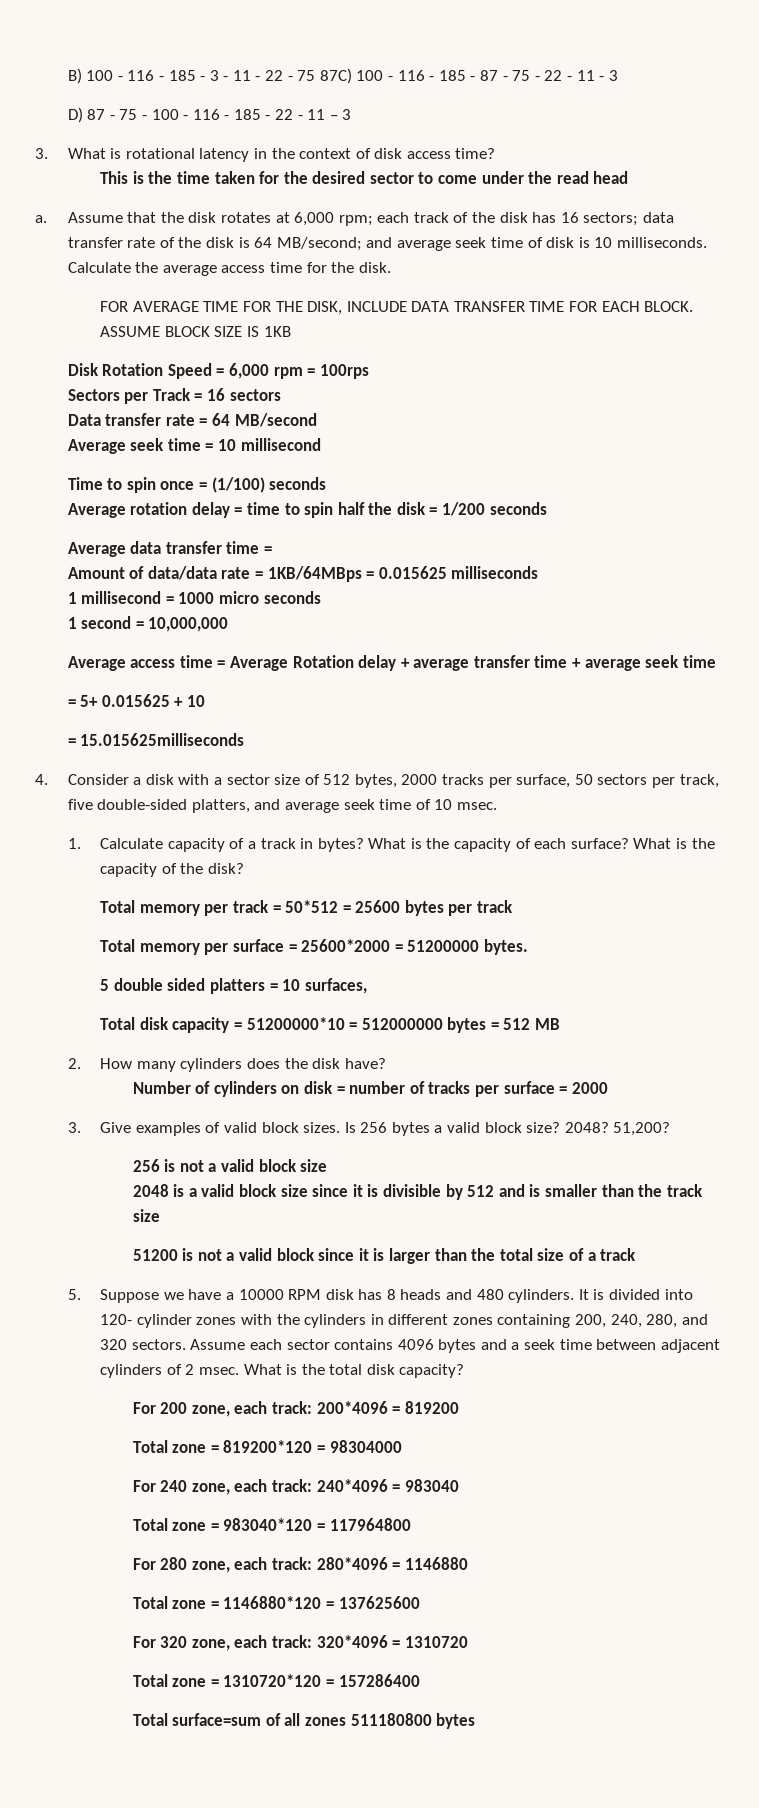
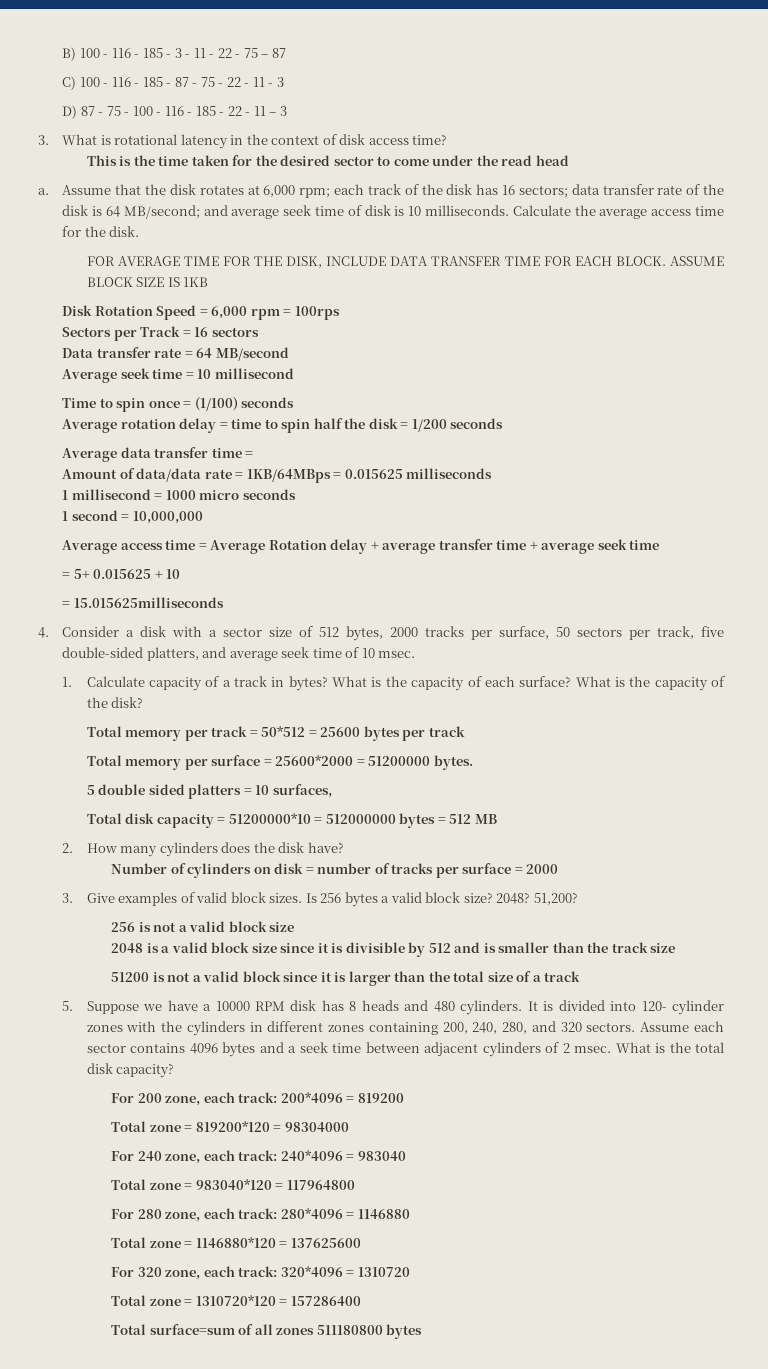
- B) 100 - 116 - 185 - 3 - 11 - 22 - 75 87C) 100 - 116 - 185 - 87 - 75 - 22 - 11 - 3
+ B) 100 - 116 - 185 - 3 - 11 - 22 - 75 – 87
+ C) 100 - 116 - 185 - 87 - 75 - 22 - 11 - 3

